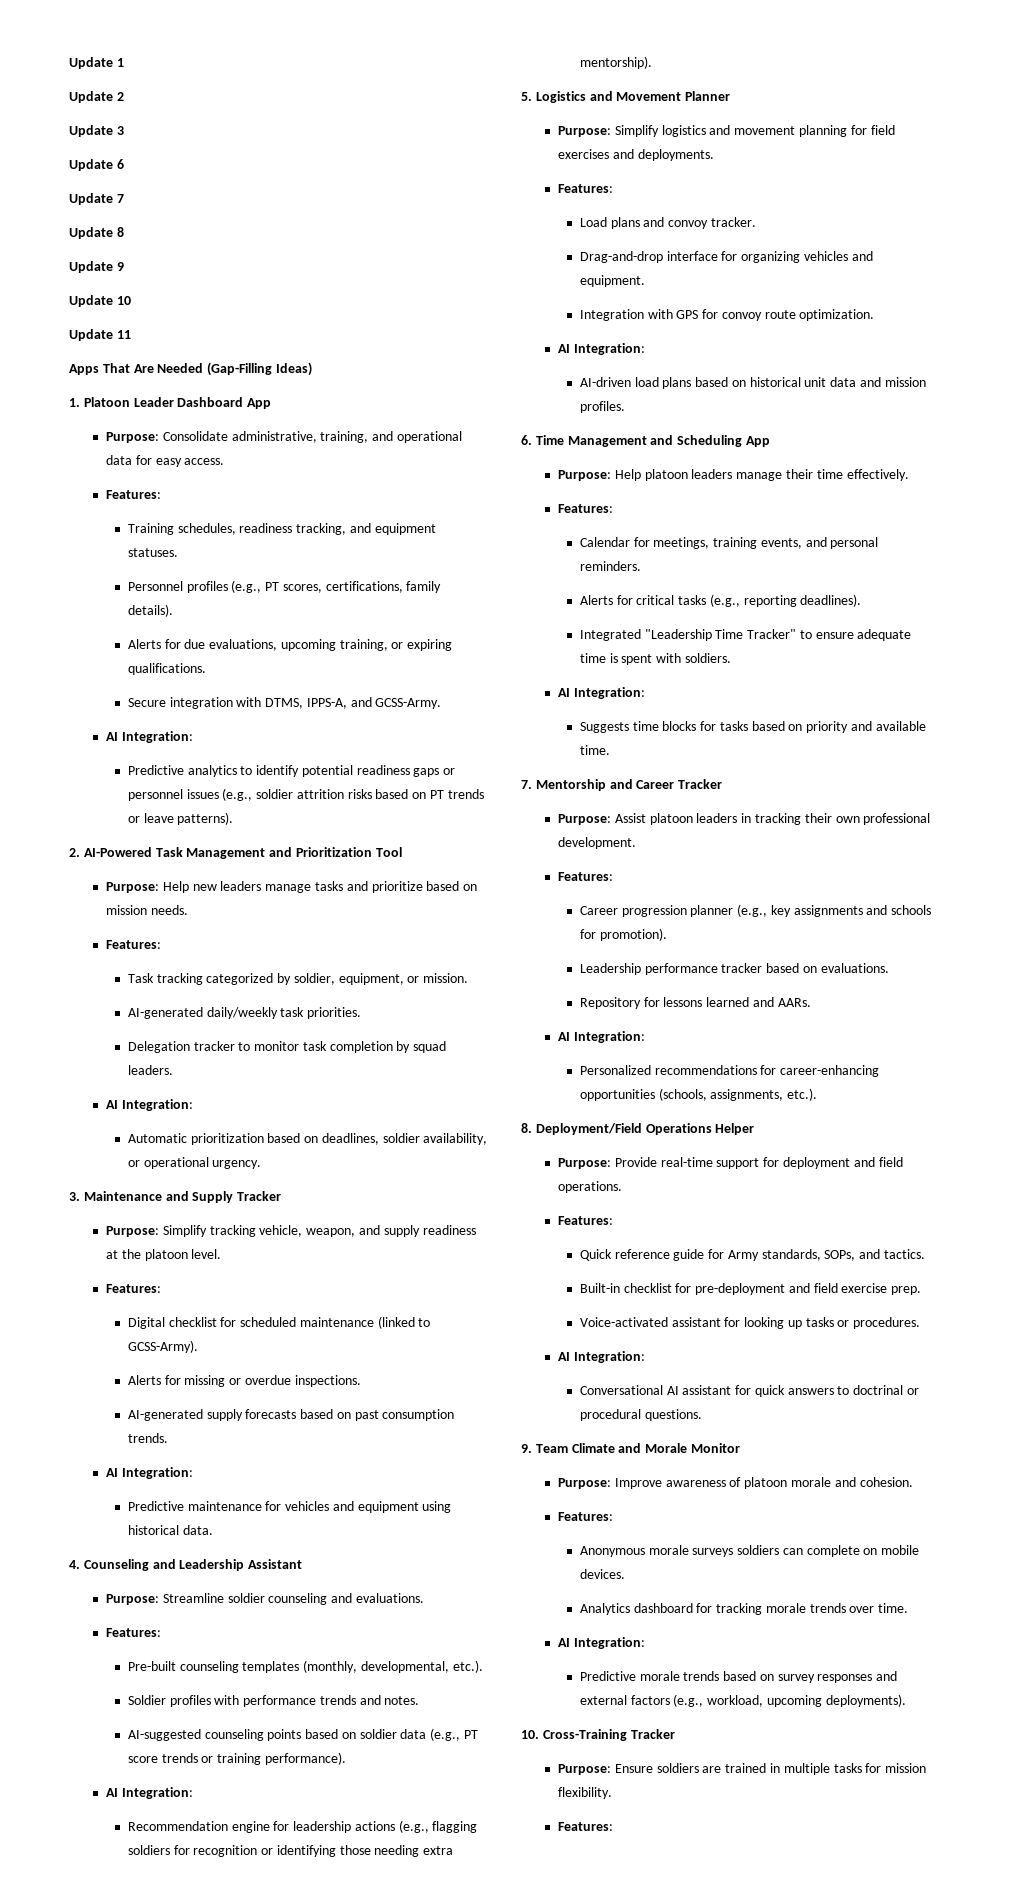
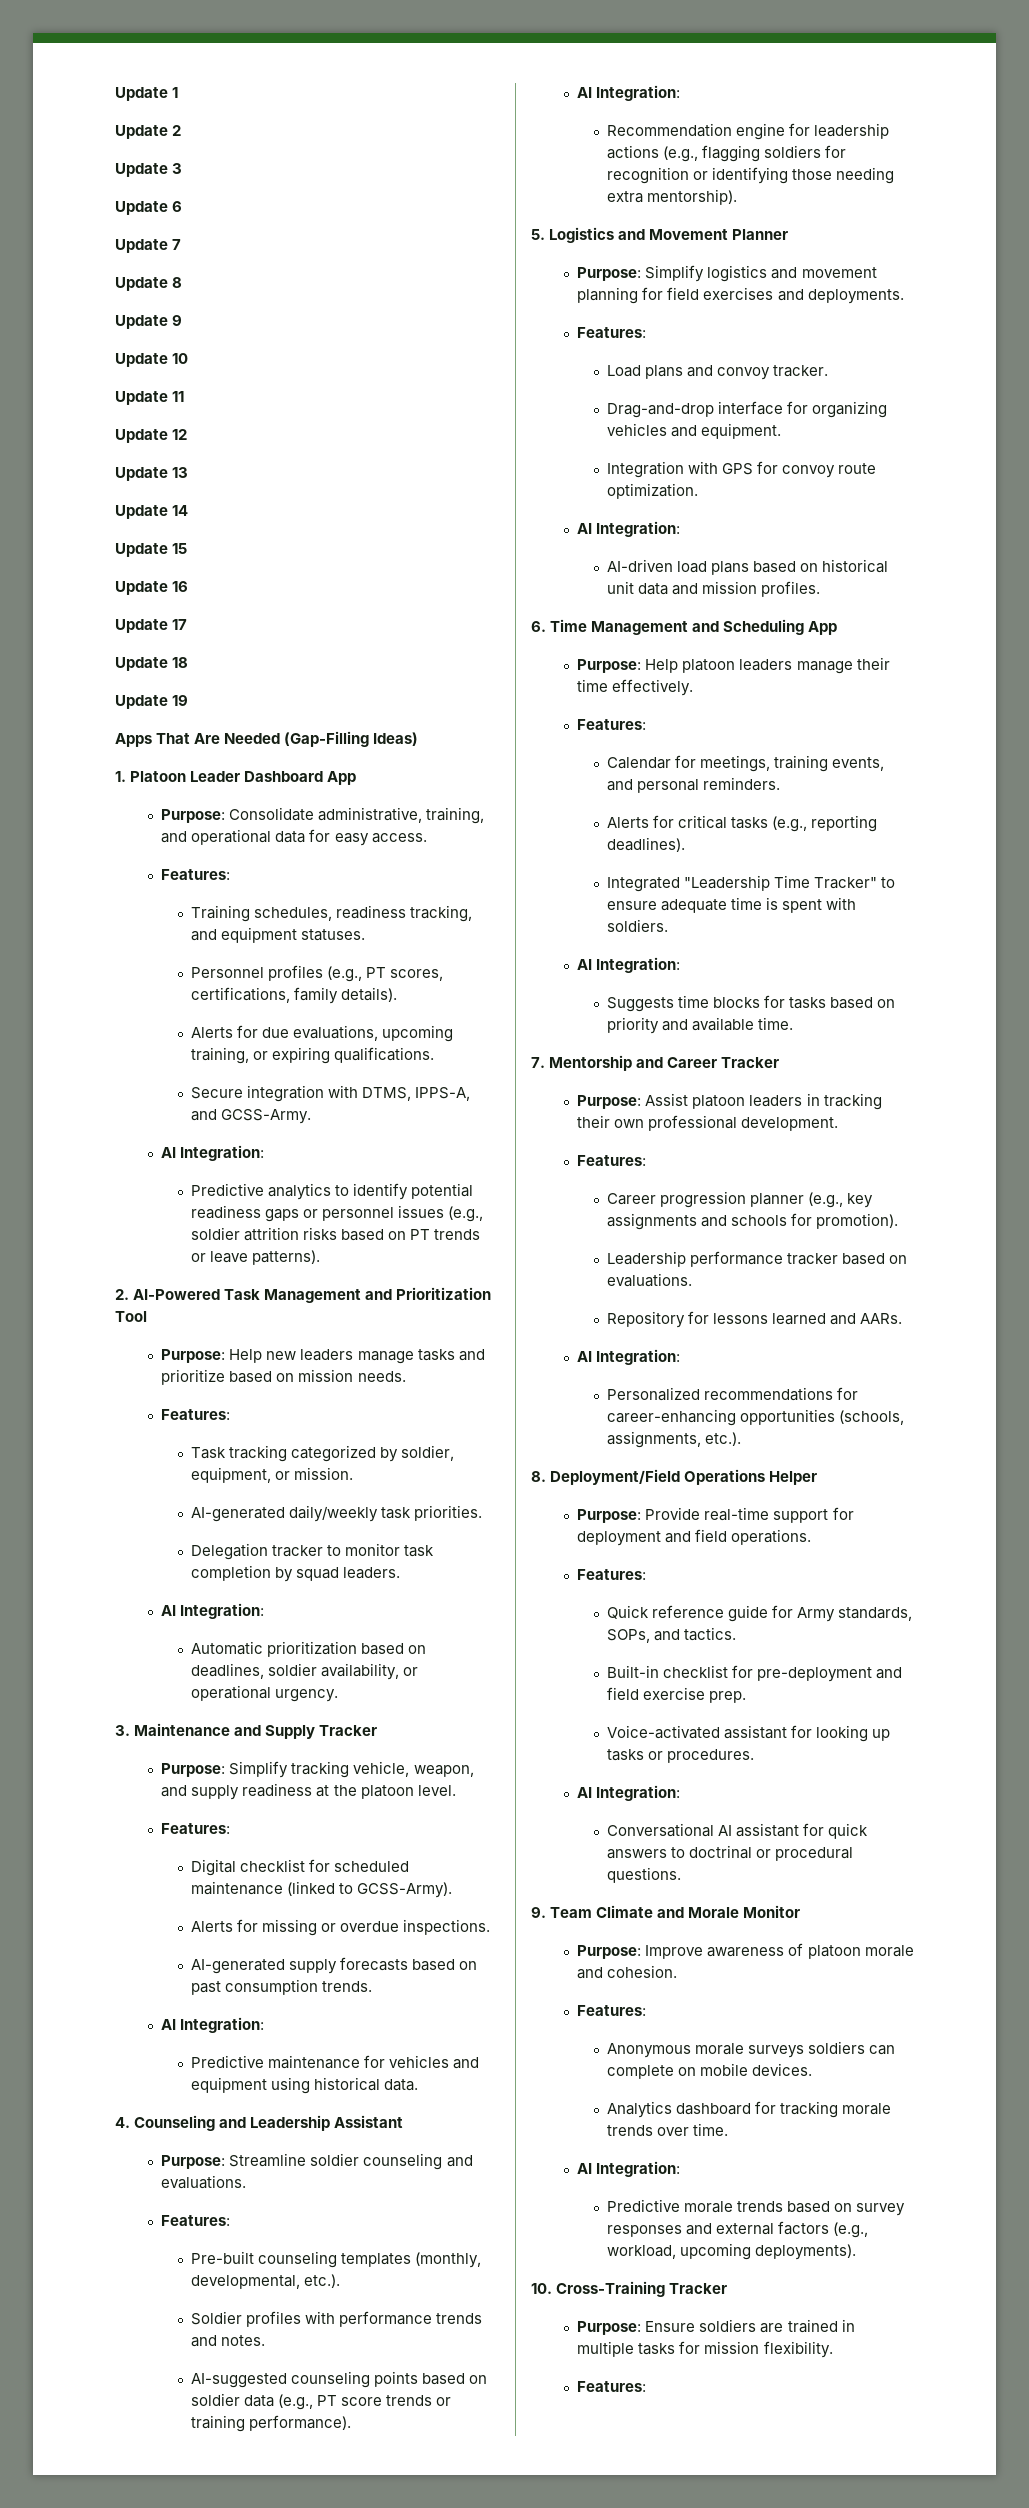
+ Update 12
+ Update 13
+ Update 14
+ Update 15
+ Update 16
+ Update 17
+ Update 18
+ Update 19

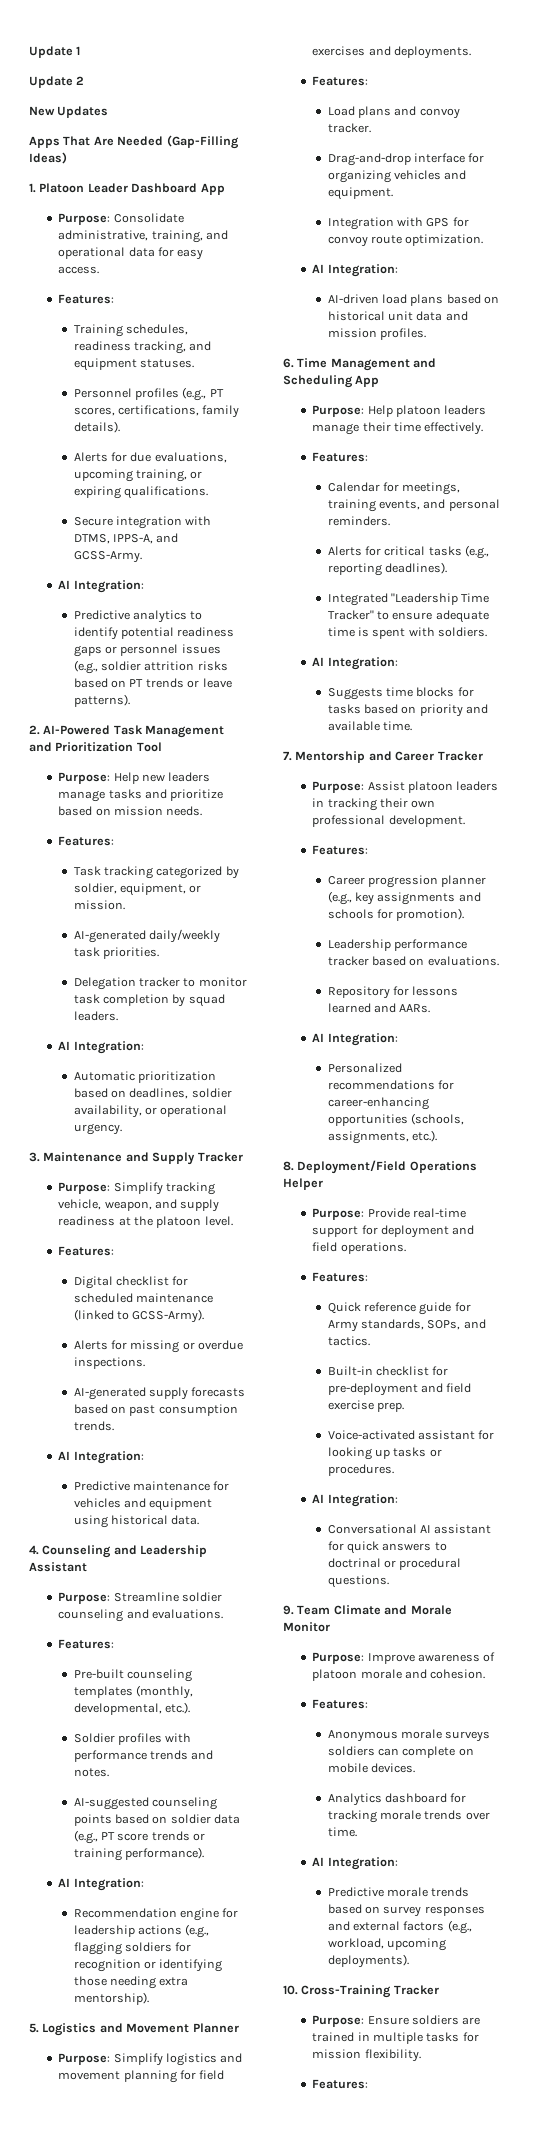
- Update 3
- Update 6
- Update 7
- Update 8
- Update 9
- Update 10
- Update 11
- Update 12
- Update 13
- Update 14
- Update 15
- Update 16
- Update 17
- Update 18
- Update 19
+ New Updates

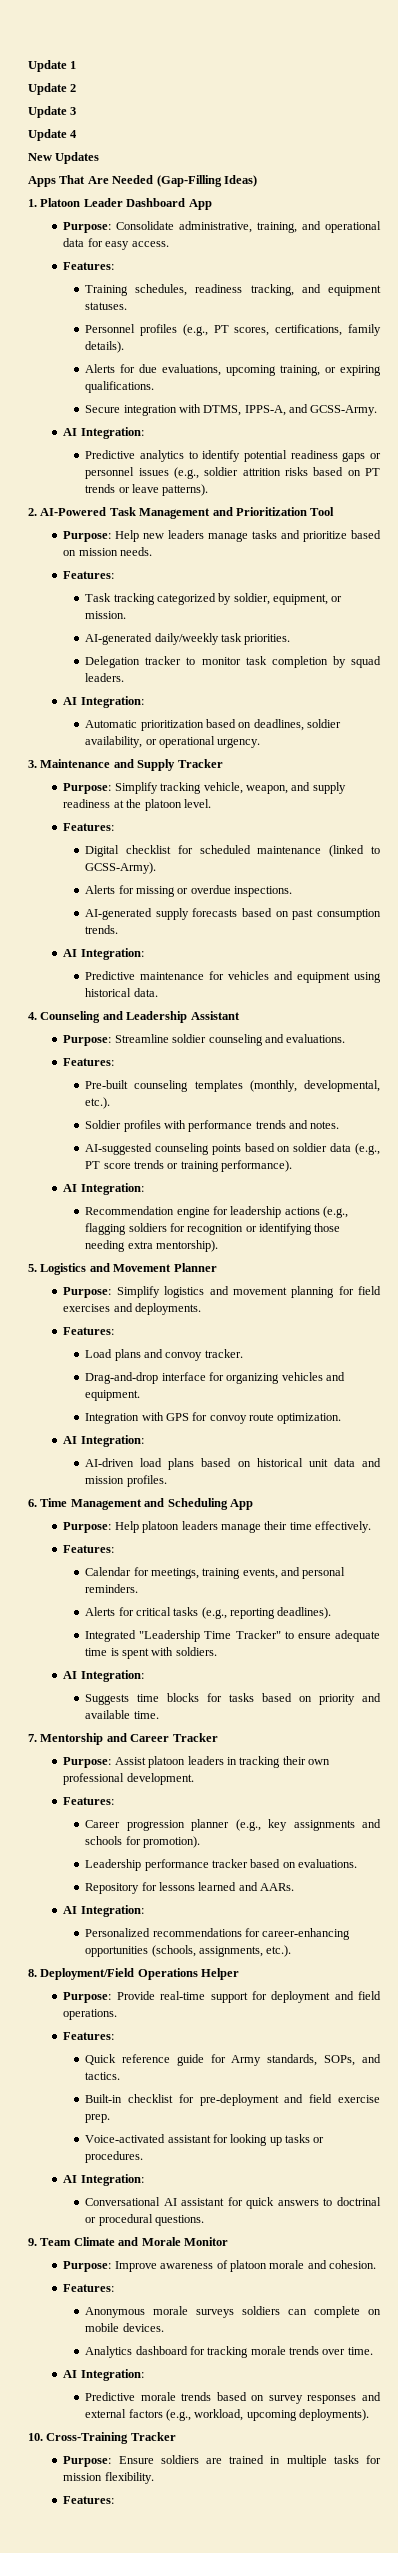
+ Update 3
+ Update 4

